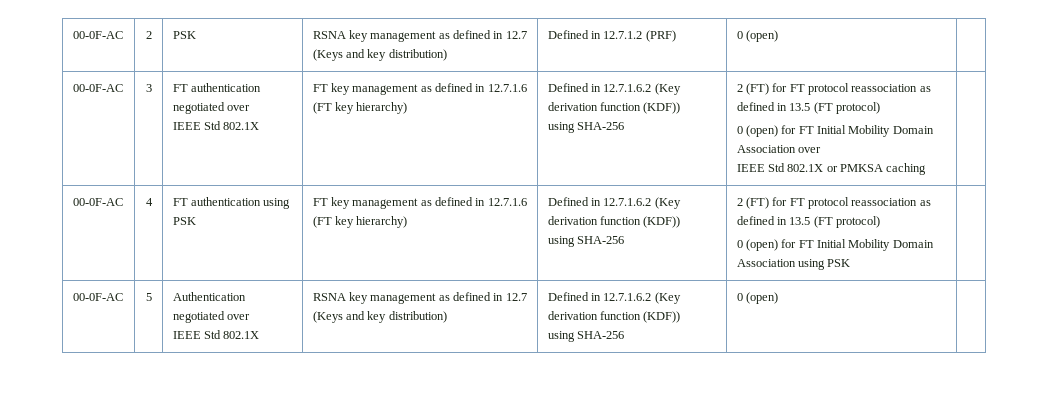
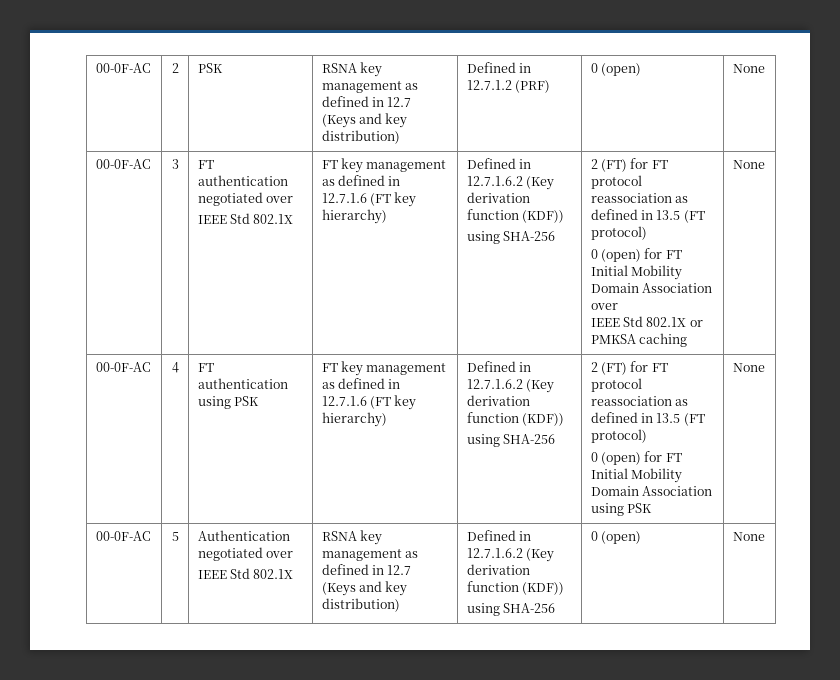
- 00-0F-AC | 2 | PSK | RSNA key management as defined in 12.7 (Keys and key distribution) | Defined in 12.7.1.2 (PRF) | 0 (open) |
+ 00-0F-AC | 2 | PSK | RSNA key management as defined in 12.7 (Keys and key distribution) | Defined in 12.7.1.2 (PRF) | 0 (open) | None
- IEEE Std 802.1X or PMKSA caching
+ IEEE Std 802.1X or PMKSA caching | None
- 0 (open) for FT Initial Mobility Domain Association using PSK
+ 0 (open) for FT Initial Mobility Domain Association using PSK | None
  00-0F-AC | 5 | Authentication negotiated over
  IEEE Std 802.1X | RSNA key management as defined in 12.7 (Keys and key distribution) | Defined in 12.7.1.6.2 (Key derivation function (KDF))
- using SHA-256 | 0 (open) |
+ using SHA-256 | 0 (open) | None

